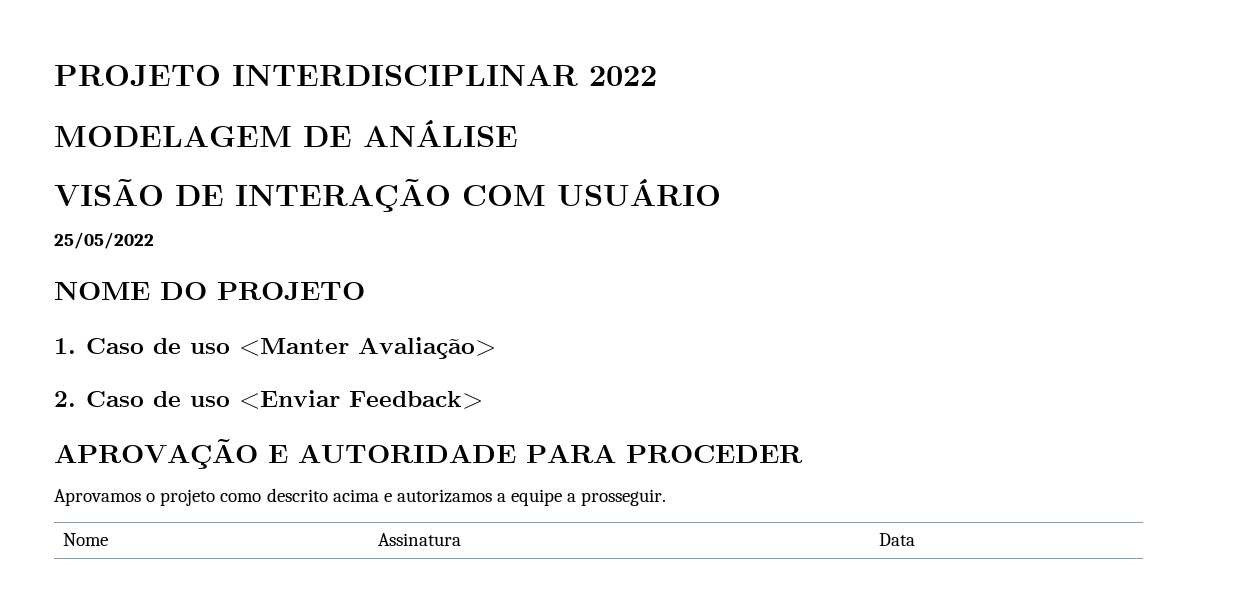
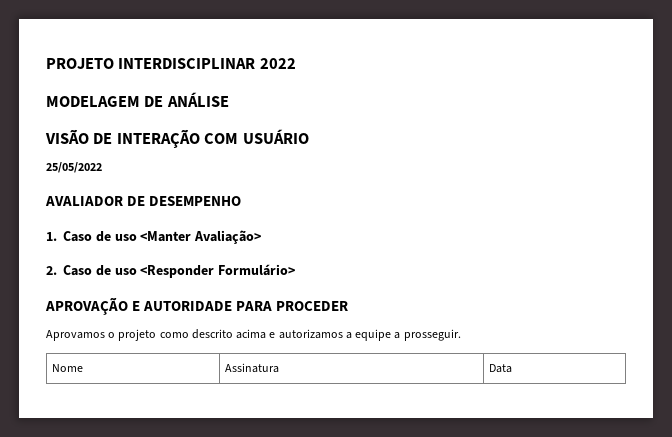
- NOME DO PROJETO
+ AVALIADOR DE DESEMPENHO
- 2. Caso de uso <Enviar Feedback>
+ 2. Caso de uso <Responder Formulário>

